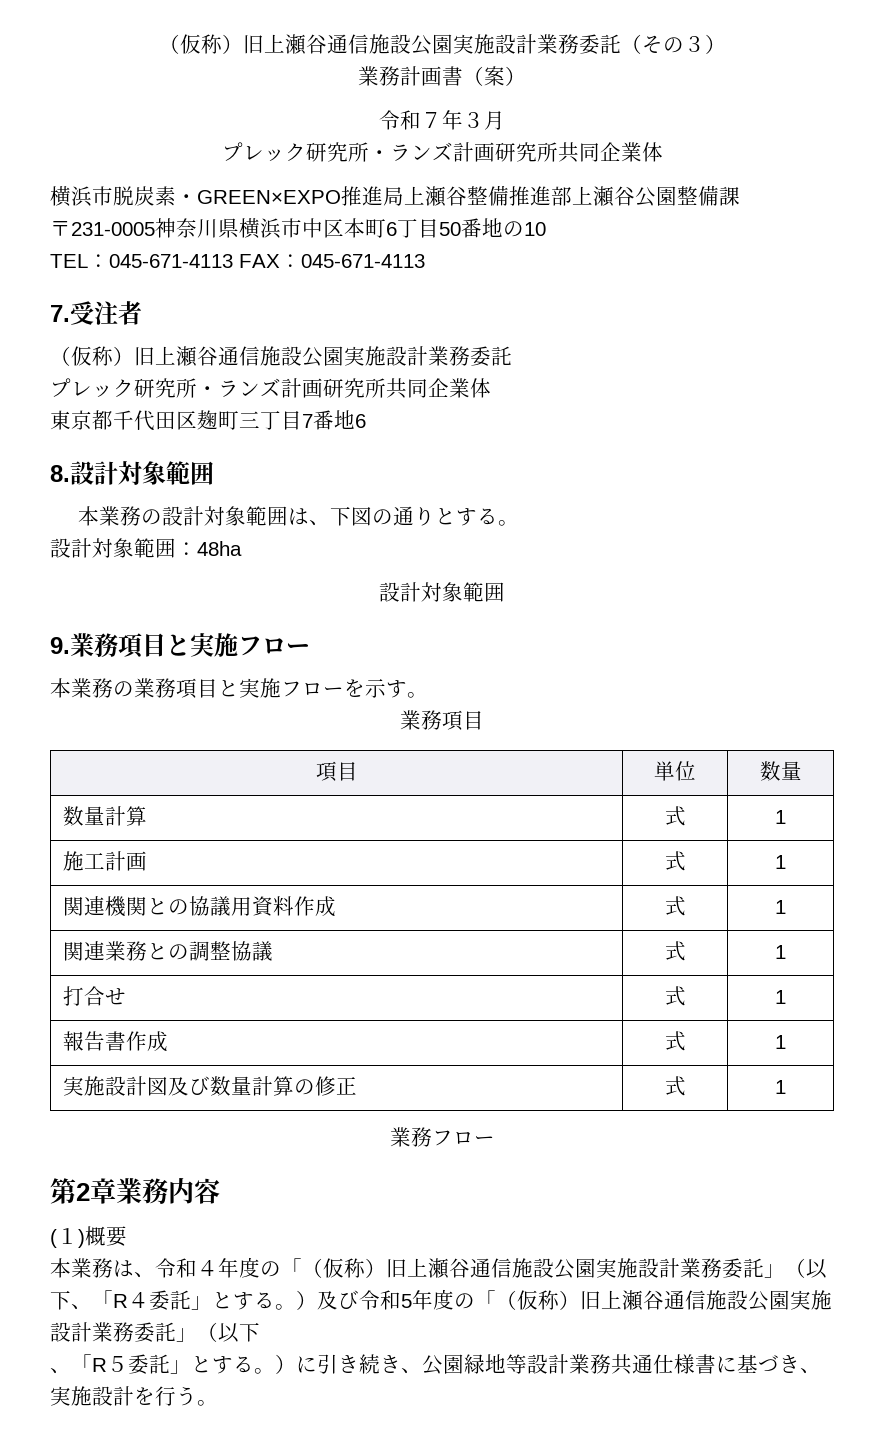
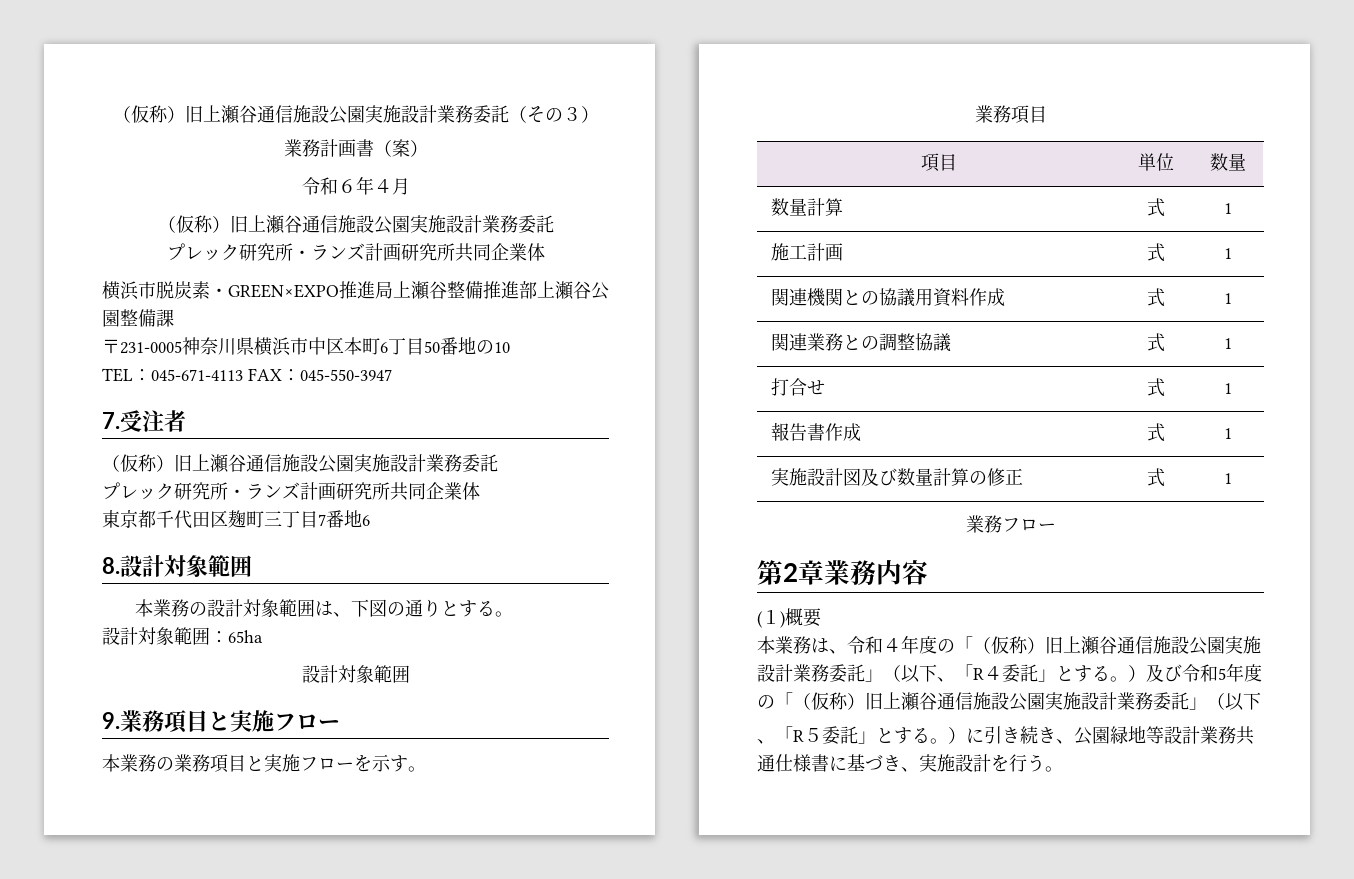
- 令和７年３月
+ 令和６年４月
+ （仮称）旧上瀬谷通信施設公園実施設計業務委託
- TEL：045-671-4113 FAX：045-671-4113
+ TEL：045-671-4113 FAX：045-550-3947
- 設計対象範囲：48ha
+ 設計対象範囲：65ha

